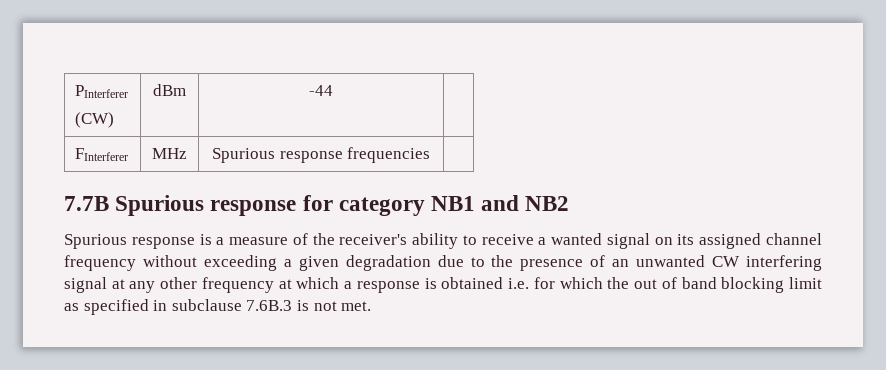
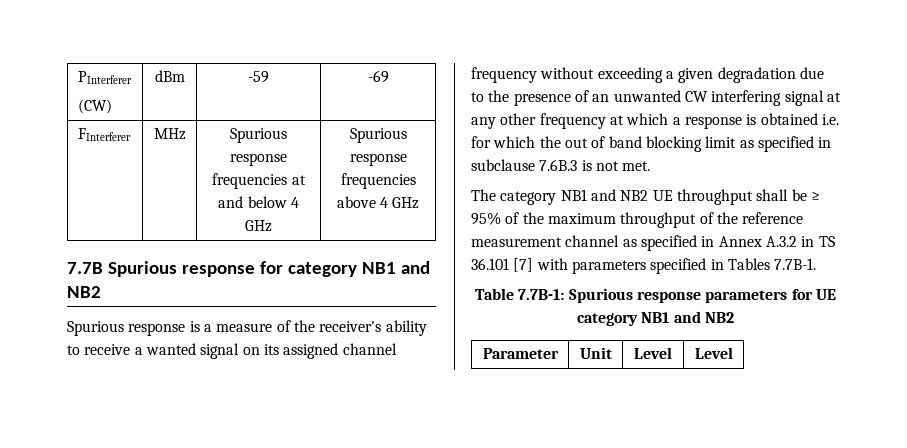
  PInterferer
- (CW) | dBm | -44 |
+ (CW) | dBm | -59 | -69
- FInterferer | MHz | Spurious response frequencies |
+ FInterferer | MHz | Spurious response frequencies at and below 4 GHz | Spurious response frequencies above 4 GHz
+ The category NB1 and NB2 UE throughput shall be ≥ 95% of the maximum throughput of the reference measurement channel as specified in Annex A.3.2 in TS 36.101 [7] with parameters specified in Tables 7.7B-1.
+ Table 7.7B-1: Spurious response parameters for UE category NB1 and NB2
+ Parameter | Unit | Level | Level

